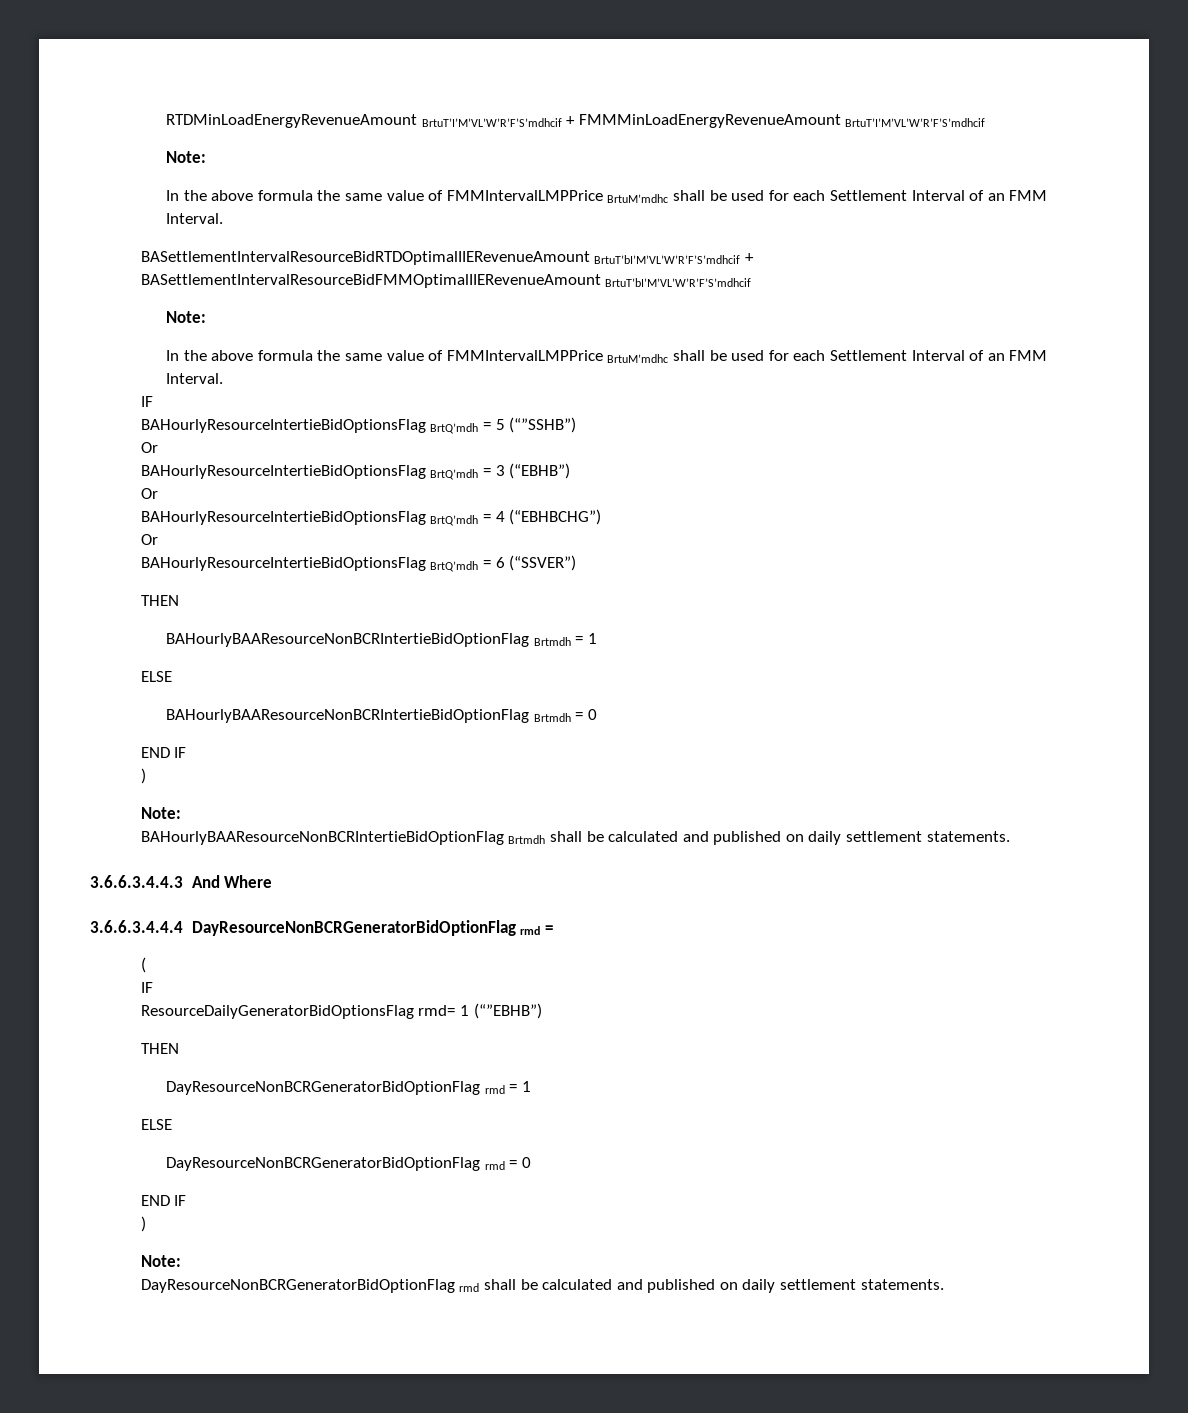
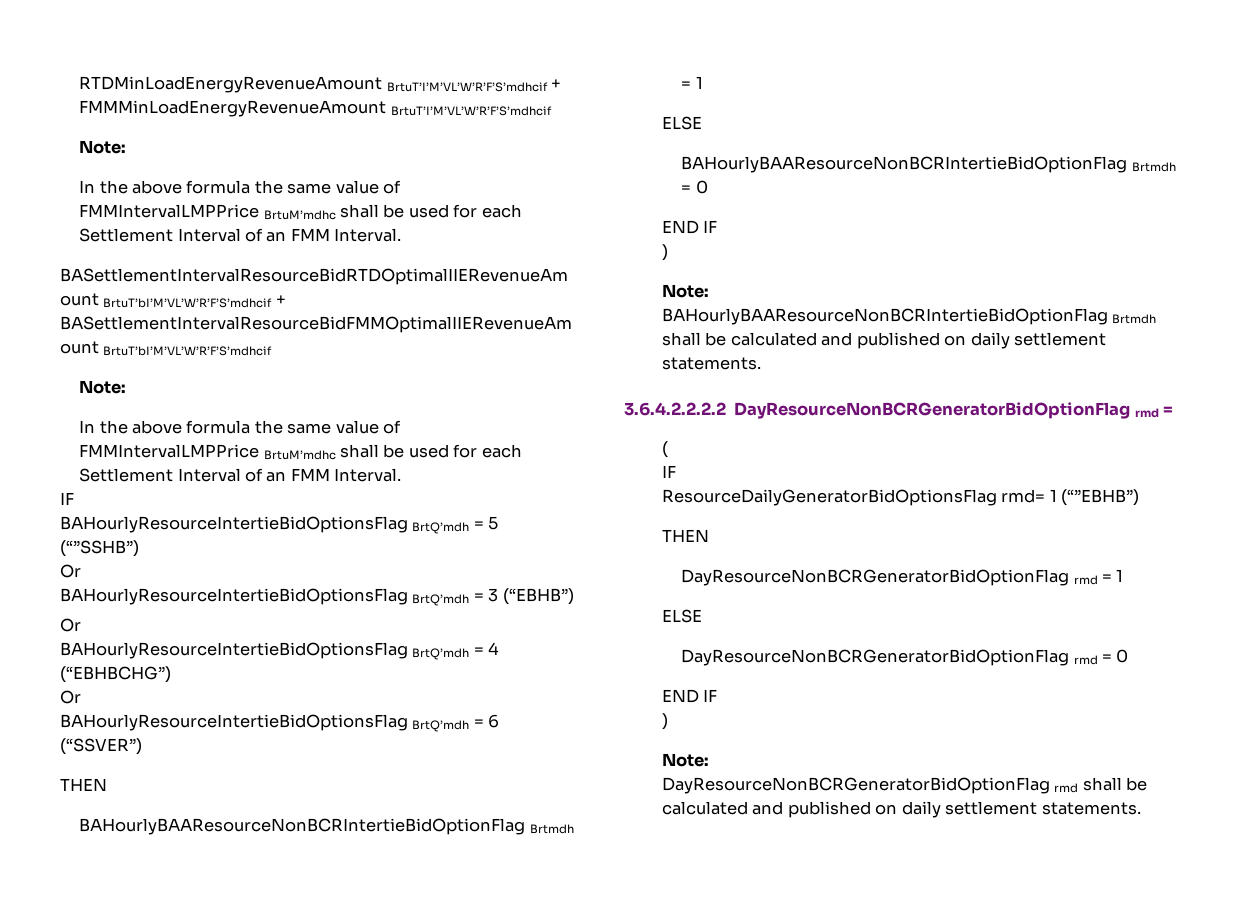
- 3.6.6.3.4.4.3 And Where
- 3.6.6.3.4.4.4 DayResourceNonBCRGeneratorBidOptionFlag rmd =
+ 3.6.4.2.2.2.2 DayResourceNonBCRGeneratorBidOptionFlag rmd =

